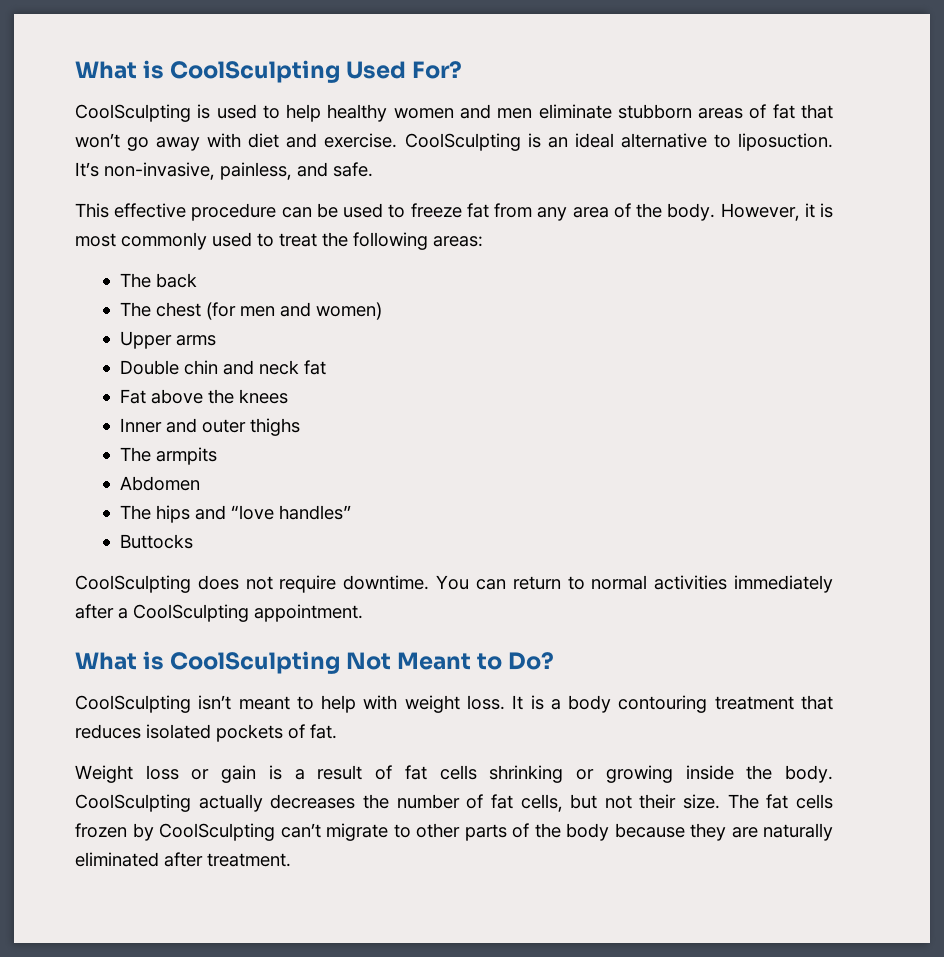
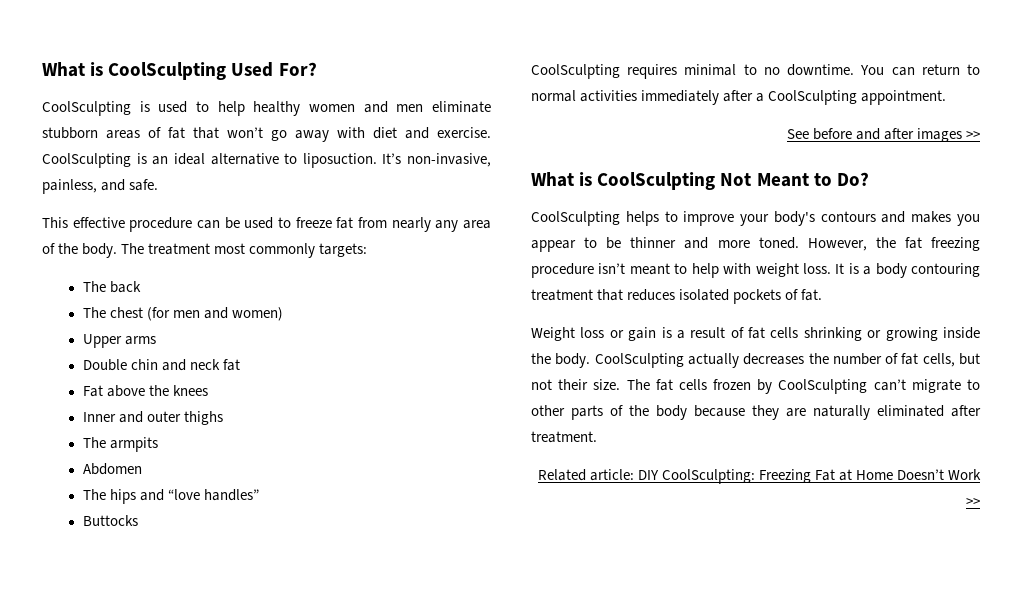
- This effective procedure can be used to freeze fat from any area of the body.
+ This effective procedure can be used to freeze fat from nearly any area of the body.
- However, it is most commonly used to treat the following areas:
+ The treatment most commonly targets:
- CoolSculpting does not require downtime.
+ CoolSculpting requires minimal to no downtime.
+ See before and after images >>
- CoolSculpting isn’t meant to help with weight loss.
+ CoolSculpting helps to improve your body's contours and makes you appear to be thinner and more toned. However, the fat freezing procedure isn’t meant to help with weight loss.
+ Related article: DIY CoolSculpting: Freezing Fat at Home Doesn’t Work >>

